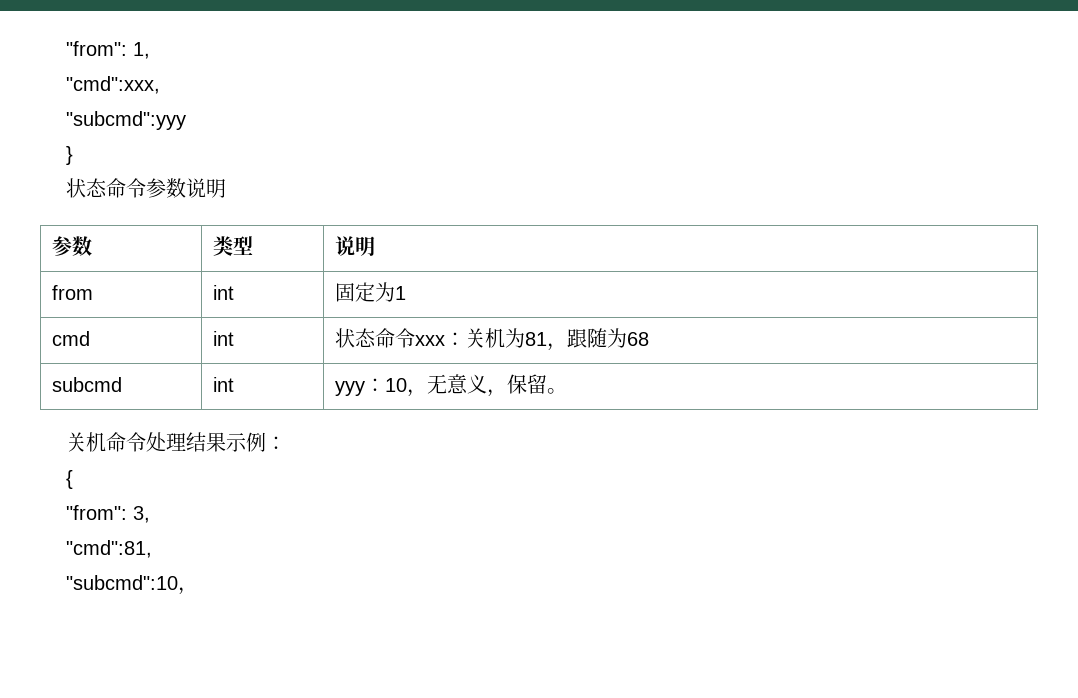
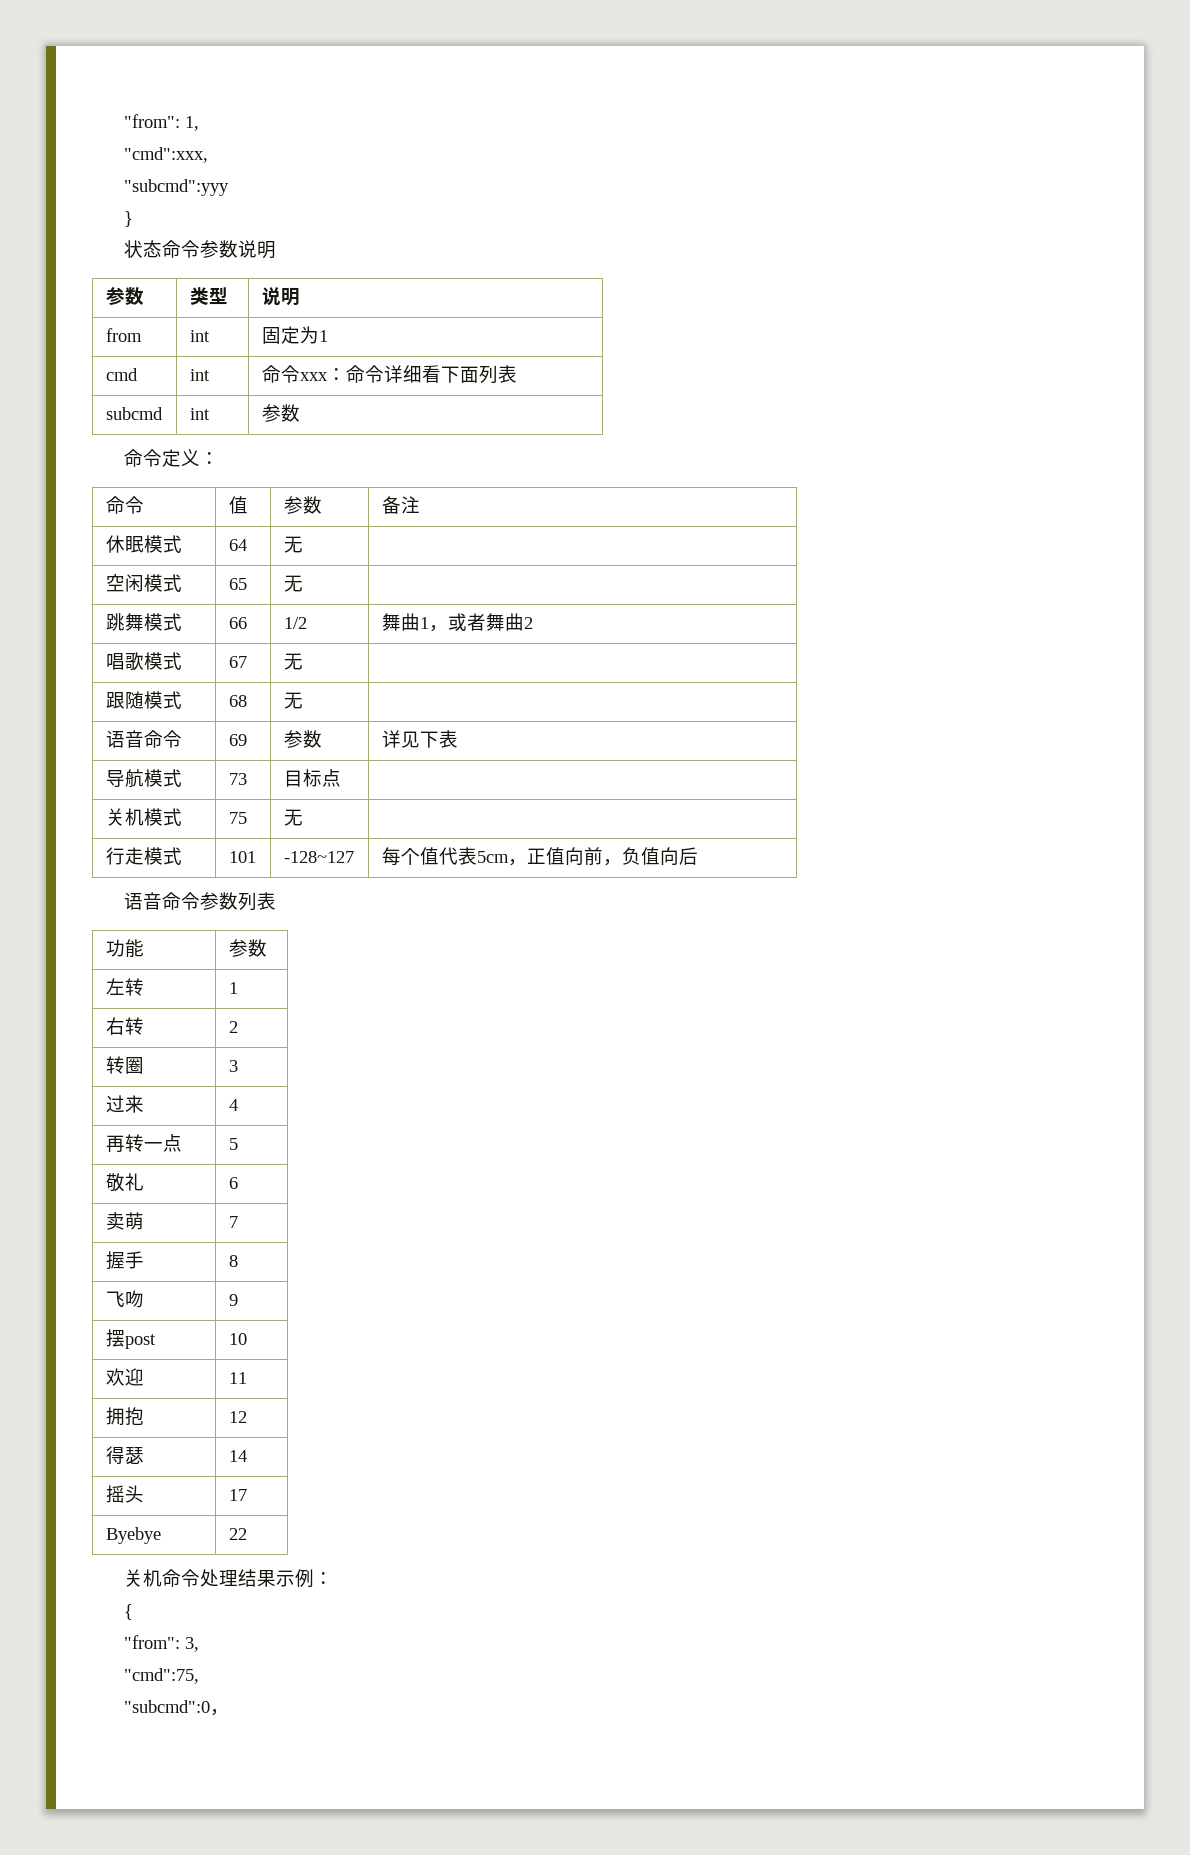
- cmd | int | 状态命令xxx：关机为81，跟随为68
- subcmd | int | yyy：10，无意义，保留。
+ cmd | int | 命令xxx：命令详细看下面列表
+ subcmd | int | 参数
+ 命令定义：
+ 命令 | 值 | 参数 | 备注
+ 休眠模式 | 64 | 无 |
+ 空闲模式 | 65 | 无 |
+ 跳舞模式 | 66 | 1/2 | 舞曲1，或者舞曲2
+ 唱歌模式 | 67 | 无 |
+ 跟随模式 | 68 | 无 |
+ 语音命令 | 69 | 参数 | 详见下表
+ 导航模式 | 73 | 目标点 |
+ 关机模式 | 75 | 无 |
+ 行走模式 | 101 | -128~127 | 每个值代表5cm，正值向前，负值向后
+ 语音命令参数列表
+ 功能 | 参数
+ 左转 | 1
+ 右转 | 2
+ 转圈 | 3
+ 过来 | 4
+ 再转一点 | 5
+ 敬礼 | 6
+ 卖萌 | 7
+ 握手 | 8
+ 飞吻 | 9
+ 摆post | 10
+ 欢迎 | 11
+ 拥抱 | 12
+ 得瑟 | 14
+ 摇头 | 17
+ Byebye | 22
- "cmd":81,
- "subcmd":10，
+ "cmd":75,
+ "subcmd":0，

